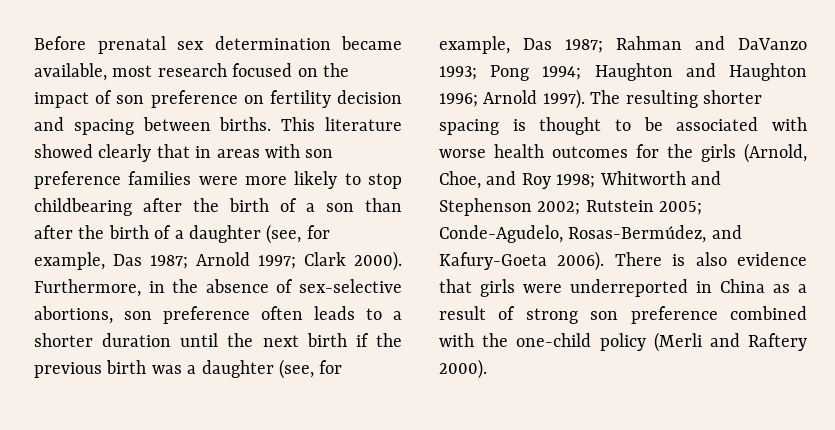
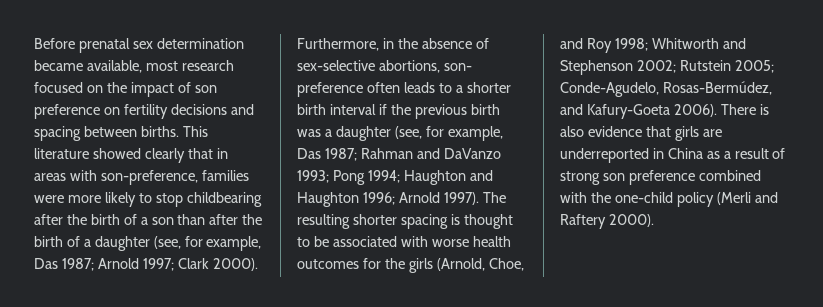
- Before prenatal sex determination became available, most research focused on the impact of son preference on fertility decision and spacing between births.
+ Before prenatal sex determination became available, most research focused on the impact of son preference on fertility decisions and spacing between births.
- This literature showed clearly that in areas with son preference families were more likely to stop childbearing after the birth of a son than after the birth of a daughter (see, for example, Das 1987; Arnold 1997; Clark 2000).
+ This literature showed clearly that in areas with son-preference, families were more likely to stop childbearing after the birth of a son than after the birth of a daughter (see, for example, Das 1987; Arnold 1997; Clark 2000).
- Furthermore, in the absence of sex-selective abortions, son preference often leads to a shorter duration until the next birth if the previous birth was a daughter (see, for example, Das 1987; Rahman and DaVanzo 1993; Pong 1994; Haughton and Haughton 1996; Arnold 1997).
+ Furthermore, in the absence of sex-selective abortions, son- preference often leads to a shorter birth interval if the previous birth was a daughter (see, for example, Das 1987; Rahman and DaVanzo 1993; Pong 1994; Haughton and Haughton 1996; Arnold 1997).
- There is also evidence that girls were underreported in China as a result of strong son preference combined with the one-child policy (Merli and Raftery 2000).
+ There is also evidence that girls are underreported in China as a result of strong son preference combined with the one-child policy (Merli and Raftery 2000).

